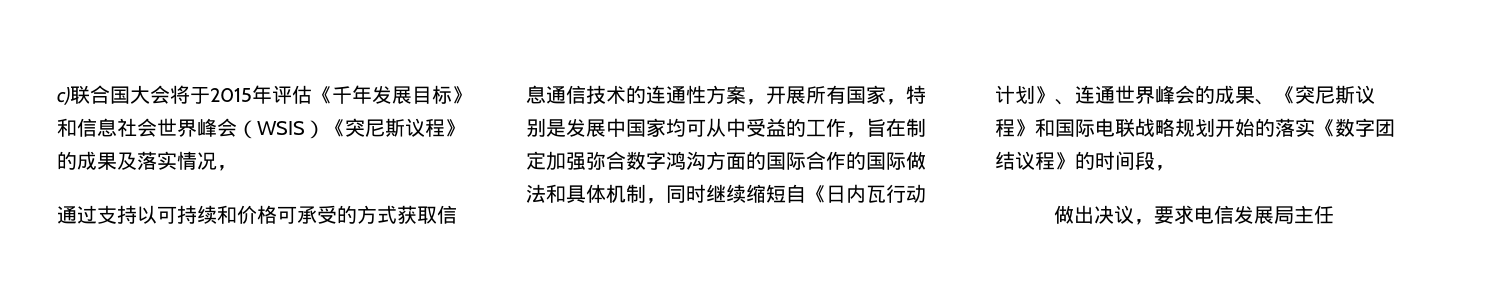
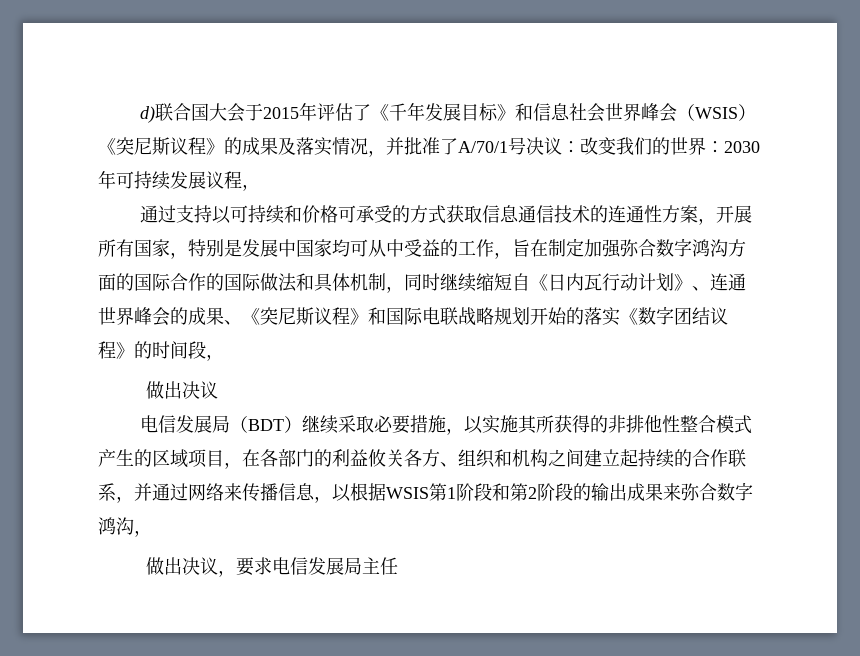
- c)联合国大会将于2015年评估《千年发展目标》和信息社会世界峰会（WSIS）《突尼斯议程》的成果及落实情况，
+ d)联合国大会于2015年评估了《千年发展目标》和信息社会世界峰会（WSIS）《突尼斯议程》的成果及落实情况，并批准了A/70/1号决议：改变我们的世界：2030年可持续发展议程，
  通过支持以可持续和价格可承受的方式获取信息通信技术的连通性方案，开展所有国家，特别是发展中国家均可从中受益的工作，旨在制定加强弥合数字鸿沟方面的国际合作的国际做法和具体机制，同时继续缩短自《日内瓦行动计划》、连通世界峰会的成果、《突尼斯议程》和国际电联战略规划开始的落实《数字团结议程》的时间段，
+ 做出决议
+ 电信发展局（BDT）继续采取必要措施，以实施其所获得的非排他性整合模式产生的区域项目，在各部门的利益攸关各方、组织和机构之间建立起持续的合作联系，并通过网络来传播信息，以根据WSIS第1阶段和第2阶段的输出成果来弥合数字鸿沟，

